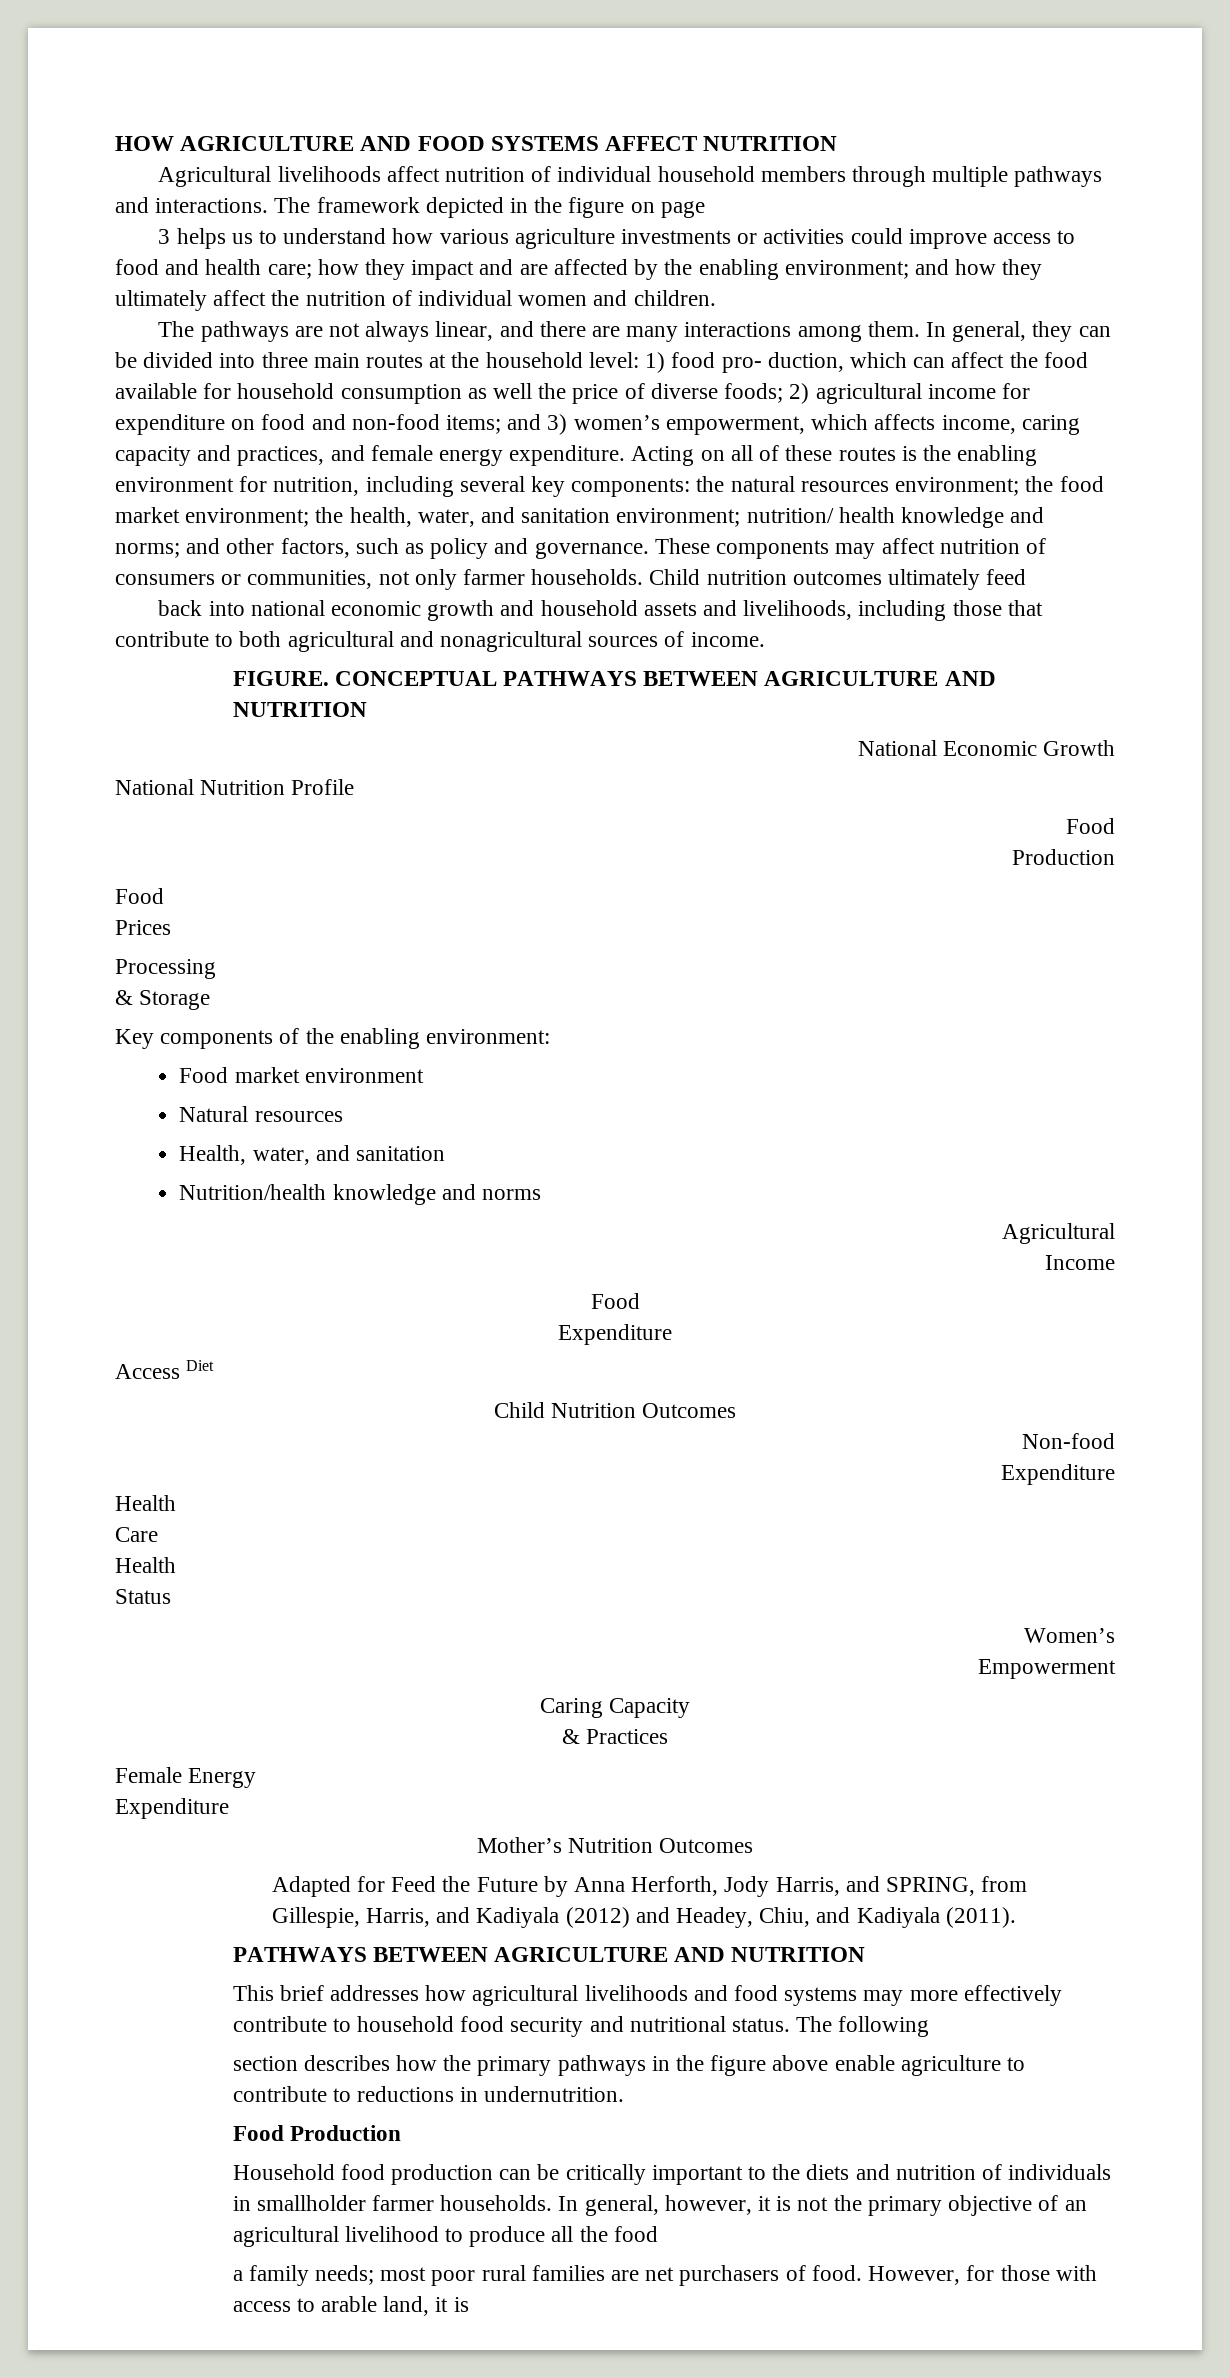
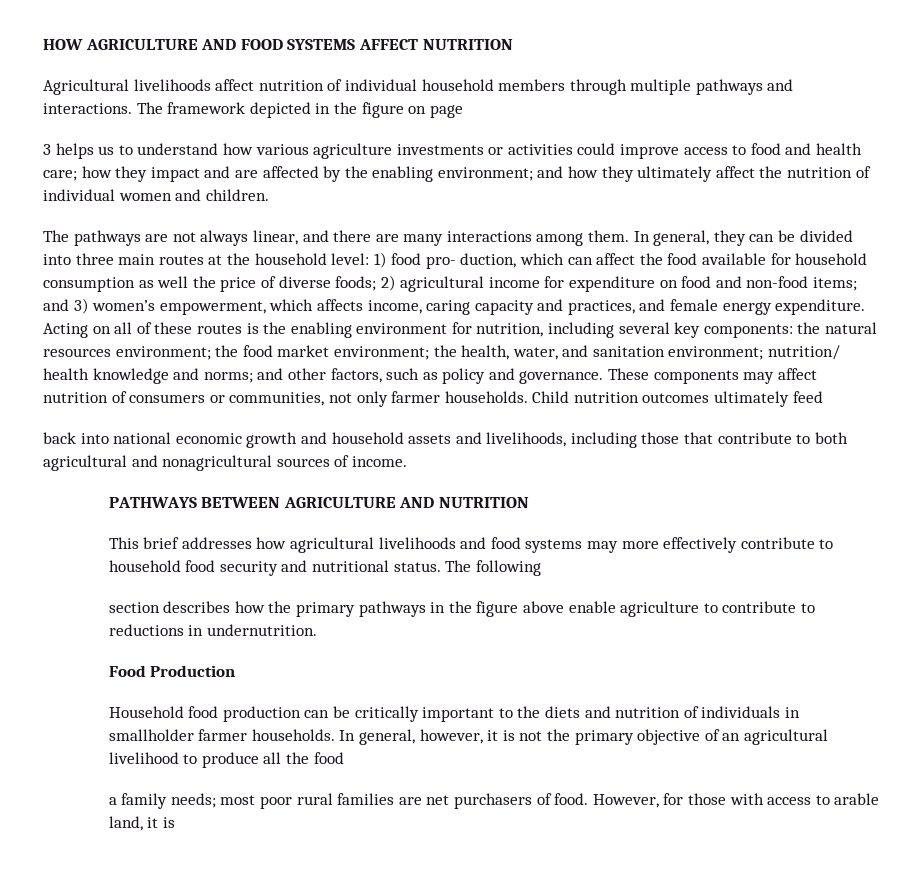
- FIGURE. CONCEPTUAL PATHWAYS BETWEEN AGRICULTURE AND NUTRITION
- National Economic Growth
- National Nutrition Profile
- Food
- Production
- Food
- Prices
- Processing
- & Storage
- Key components of the enabling environment:
- Food market environment
- Natural resources
- Health, water, and sanitation
- Nutrition/health knowledge and norms
- Agricultural
- Income
- Food
- Expenditure
- Access Diet
- Child Nutrition Outcomes
- Non-food
- Expenditure
- Health
- Care
- Health
- Status
- Women’s
- Empowerment
- Caring Capacity
- & Practices
- Female Energy
- Expenditure
- Mother’s Nutrition Outcomes
- Adapted for Feed the Future by Anna Herforth, Jody Harris, and SPRING, from Gillespie, Harris, and Kadiyala (2012) and Headey, Chiu, and Kadiyala (2011).

